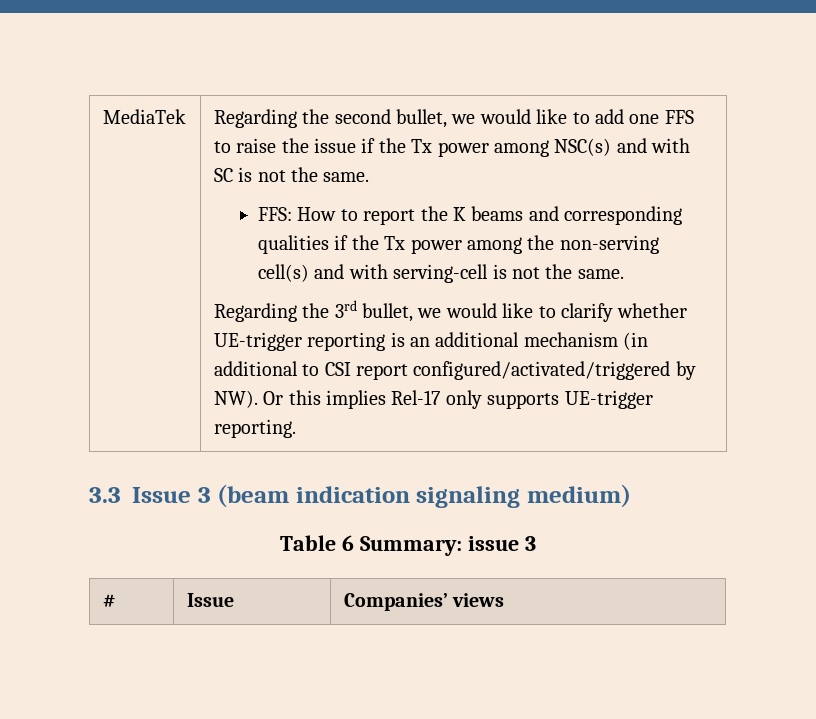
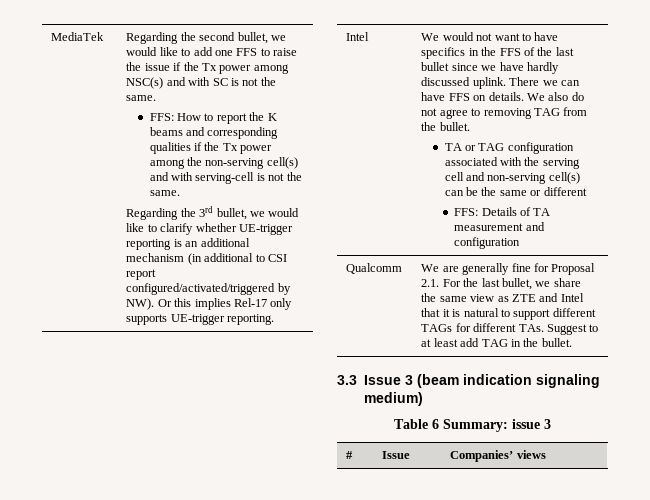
+ Intel | We would not want to have specifics in the FFS of the last bullet since we have hardly discussed uplink. There we can have FFS on details. We also do not agree to removing TAG from the bullet.
+ TA or TAG configuration associated with the serving cell and non-serving cell(s) can be the same or different
+ FFS: Details of TA measurement and configuration
+ Qualcomm | We are generally fine for Proposal 2.1. For the last bullet, we share the same view as ZTE and Intel that it is natural to support different TAGs for different TAs. Suggest to at least add TAG in the bullet.

